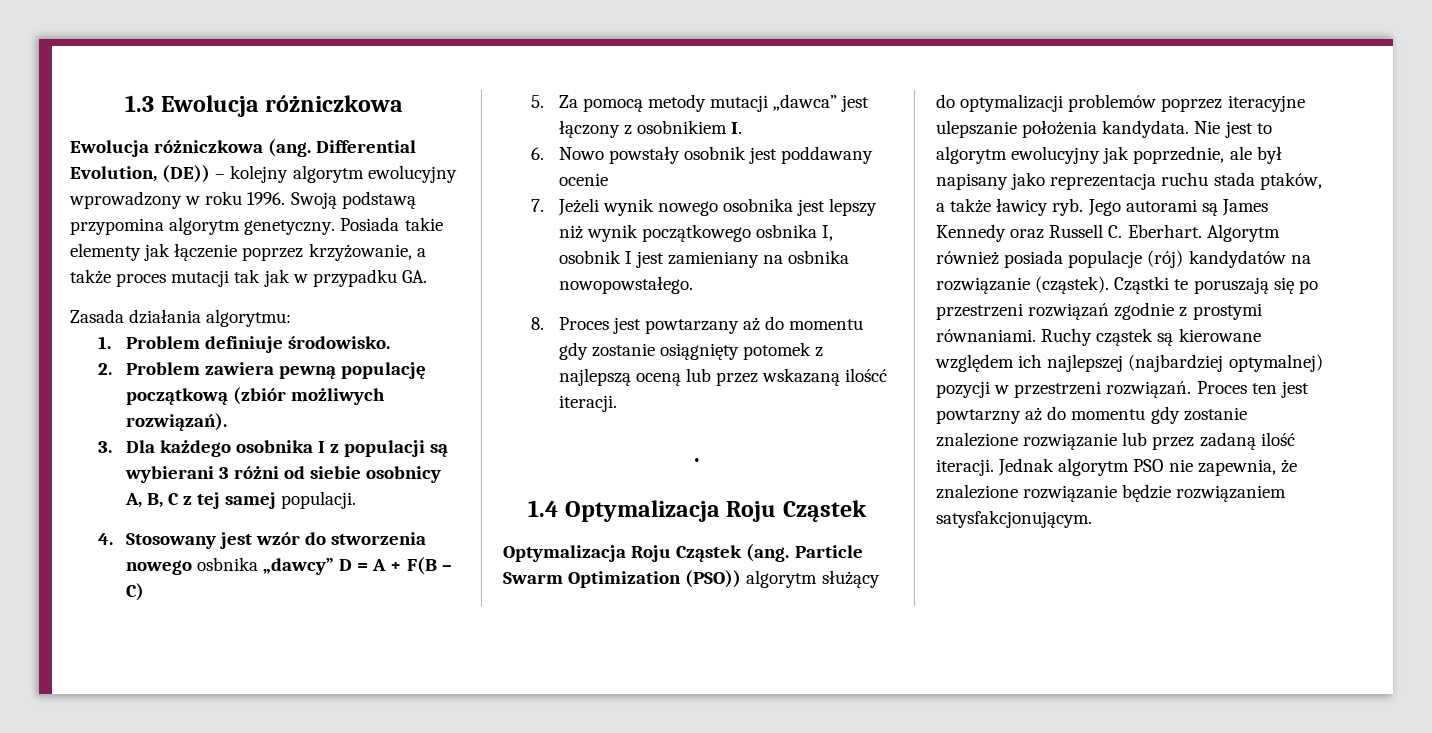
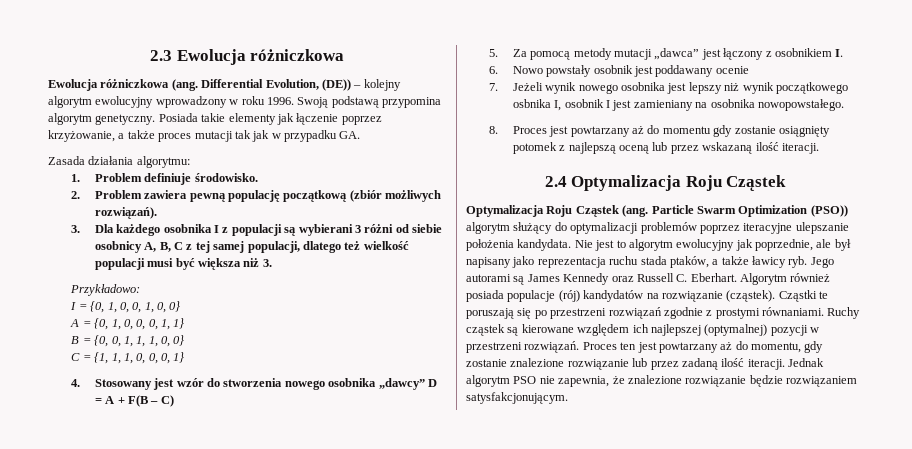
- 1.3 Ewolucja różniczkowa
+ 2.3 Ewolucja różniczkowa
- 3. Dla każdego osobnika I z populacji są wybierani 3 różni od siebie osobnicy A, B, C z tej samej populacji.
+ 3. Dla każdego osobnika I z populacji są wybierani 3 różni od siebie osobnicy A, B, C z tej samej populacji, dlatego też wielkość populacji musi być większa niż 3.
+ Przykładowo:
+ I = {0, 1, 0, 0, 1, 0, 0}
+ A = {0, 1, 0, 0, 0, 1, 1}
+ B = {0, 0, 1, 1, 1, 0, 0}
+ C = {1, 1, 1, 0, 0, 0, 1}
- 4. Stosowany jest wzór do stworzenia nowego osbnika „dawcy” D = A + F(B – C)
+ 4. Stosowany jest wzór do stworzenia nowego osobnika „dawcy” D = A + F(B – C)
- 7. Jeżeli wynik nowego osobnika jest lepszy niż wynik początkowego osbnika I, osobnik I jest zamieniany na osbnika nowopowstałego.
+ 7. Jeżeli wynik nowego osobnika jest lepszy niż wynik początkowego osbnika I, osobnik I jest zamieniany na osobnika nowopowstałego.
- 8. Proces jest powtarzany aż do momentu gdy zostanie osiągnięty potomek z najlepszą oceną lub przez wskazaną iloścć iteracji.
+ 8. Proces jest powtarzany aż do momentu gdy zostanie osiągnięty potomek z najlepszą oceną lub przez wskazaną ilość iteracji.
- .
- 1.4 Optymalizacja Roju Cząstek
+ 2.4 Optymalizacja Roju Cząstek
- Ruchy cząstek są kierowane względem ich najlepszej (najbardziej optymalnej) pozycji w przestrzeni rozwiązań.
+ Ruchy cząstek są kierowane względem ich najlepszej (optymalnej) pozycji w przestrzeni rozwiązań.
- Proces ten jest powtarzny aż do momentu gdy zostanie znalezione rozwiązanie lub przez zadaną ilość iteracji.
+ Proces ten jest powtarzany aż do momentu, gdy zostanie znalezione rozwiązanie lub przez zadaną ilość iteracji.

